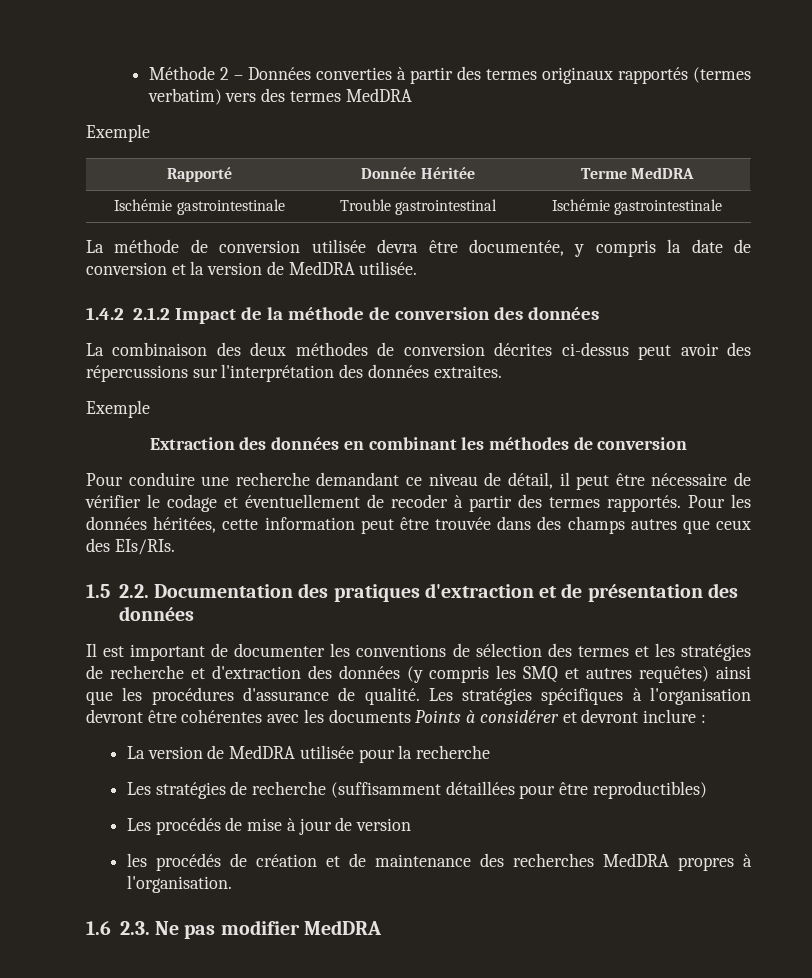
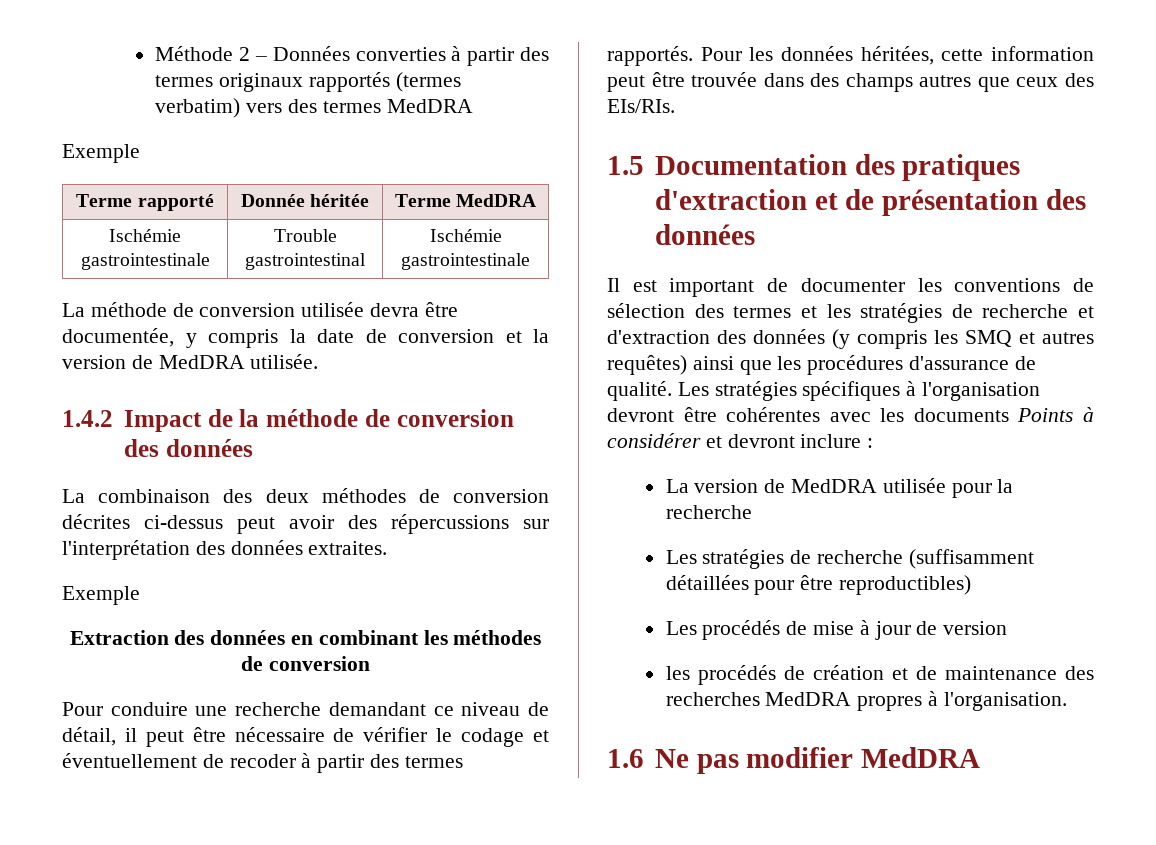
- Rapporté | Donnée Héritée | Terme MedDRA
+ Terme rapporté | Donnée héritée | Terme MedDRA
- 1.4.2 2.1.2 Impact de la méthode de conversion des données
+ 1.4.2 Impact de la méthode de conversion des données
- 1.5 2.2. Documentation des pratiques d'extraction et de présentation des données
+ 1.5 Documentation des pratiques d'extraction et de présentation des données
- 1.6 2.3. Ne pas modifier MedDRA
+ 1.6 Ne pas modifier MedDRA

